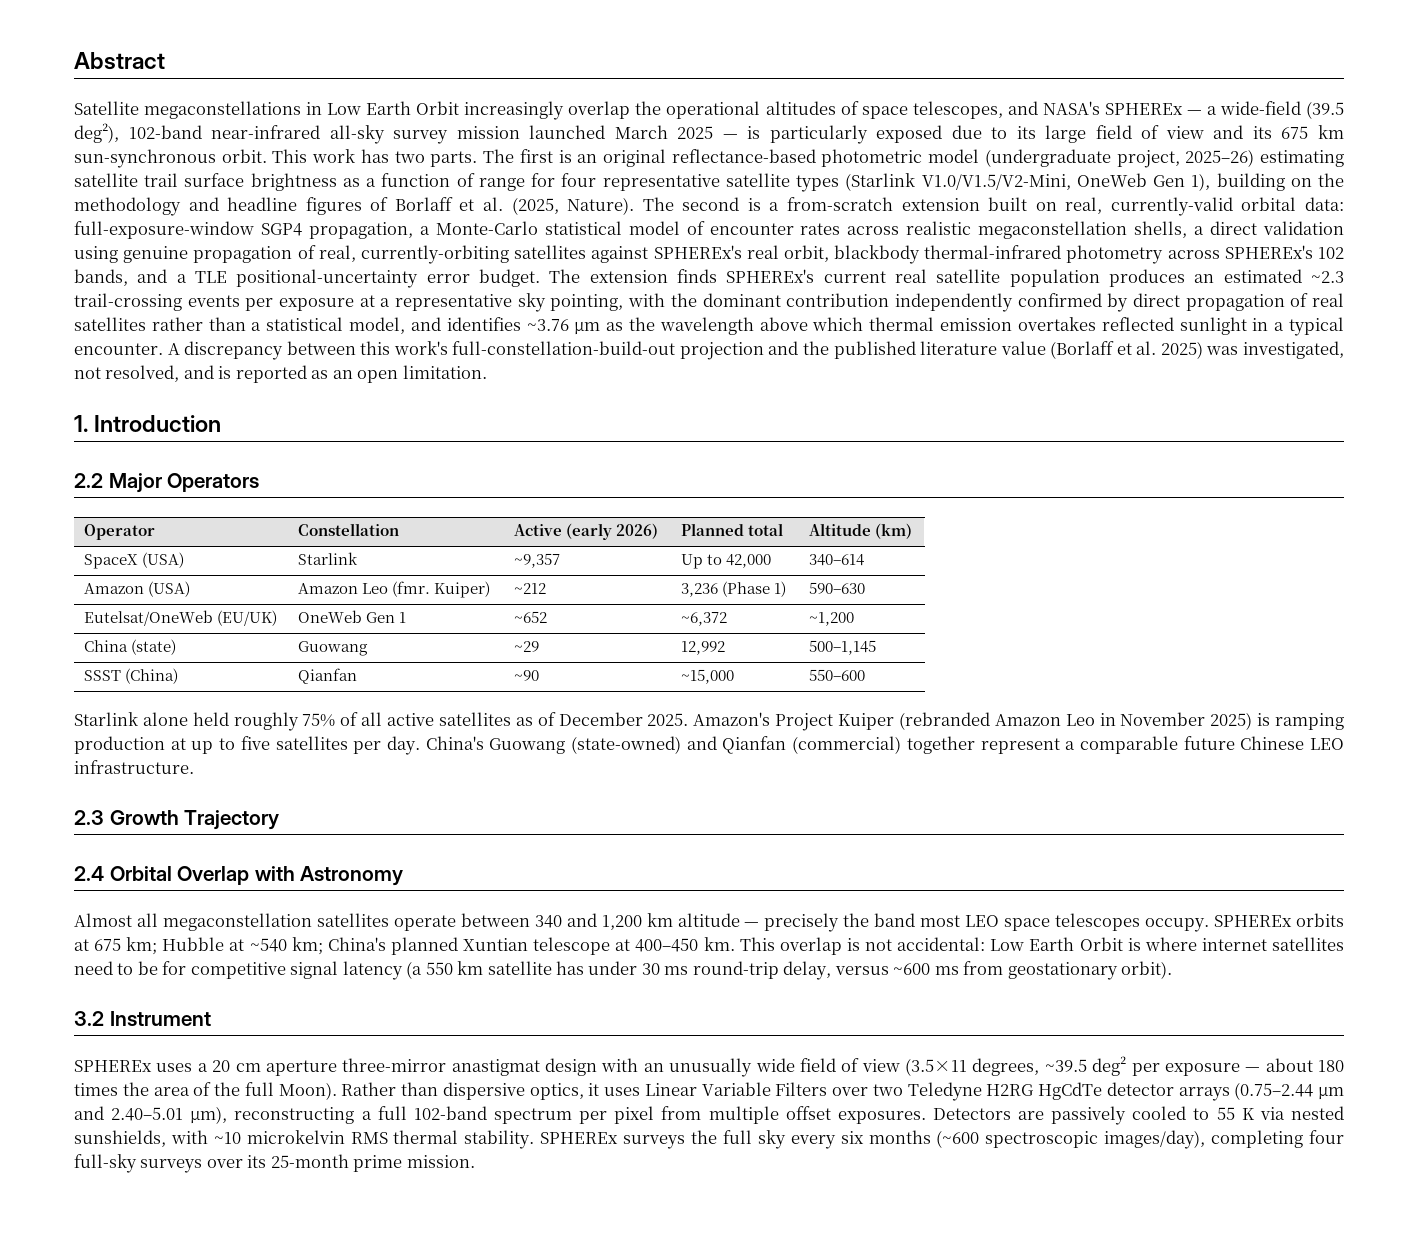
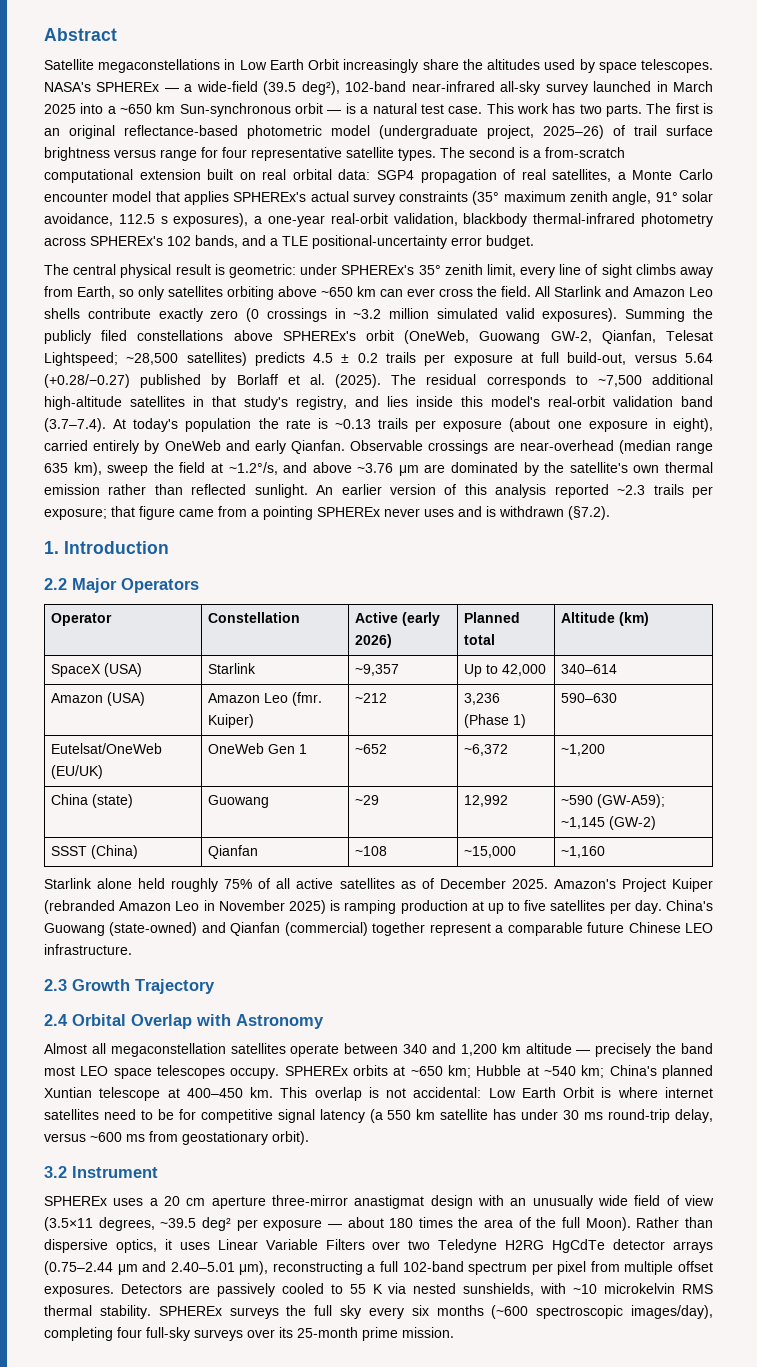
- Satellite megaconstellations in Low Earth Orbit increasingly overlap the operational altitudes of space telescopes, and NASA's SPHEREx — a wide-field (39.5 deg²), 102-band near-infrared all-sky survey mission launched March 2025 — is particularly exposed due to its large field of view and its 675 km sun-synchronous orbit.
+ Satellite megaconstellations in Low Earth Orbit increasingly share the altitudes used by space telescopes. NASA's SPHEREx — a wide-field (39.5 deg²), 102-band near-infrared all-sky survey launched in March 2025 into a ~650 km Sun-synchronous orbit — is a natural test case.
- The first is an original reflectance-based photometric model (undergraduate project, 2025–26) estimating satellite trail surface brightness as a function of range for four representative satellite types (Starlink V1.0/V1.5/V2-Mini, OneWeb Gen 1), building on the methodology and headline figures of Borlaff et al. (2025, Nature).
+ The first is an original reflectance-based photometric model (undergraduate project, 2025–26) of trail surface brightness versus range for four representative satellite types.
- The second is a from-scratch extension built on real, currently-valid orbital data: full-exposure-window SGP4 propagation, a Monte-Carlo statistical model of encounter rates across realistic megaconstellation shells, a direct validation using genuine propagation of real, currently-orbiting satellites against SPHEREx's real orbit, blackbody thermal-infrared photometry across SPHEREx's 102 bands, and a TLE positional-uncertainty error budget. The extension finds SPHEREx's current real satellite population produces an estimated ~2.3 trail-crossing events per exposure at a representative sky pointing, with the dominant contribution independently confirmed by direct propagation of real satellites rather than a statistical model, and identifies ~3.76 μm as the wavelength above which thermal emission overtakes reflected sunlight in a typical encounter. A discrepancy between this work's full-constellation-build-out projection and the published literature value (Borlaff et al. 2025) was investigated, not resolved, and is reported as an open limitation.
+ The second is a from-scratch computational extension built on real orbital data: SGP4 propagation of real satellites, a Monte Carlo encounter model that applies SPHEREx's actual survey constraints (35° maximum zenith angle, 91° solar avoidance, 112.5 s exposures), a one-year real-orbit validation, blackbody thermal-infrared photometry across SPHEREx's 102 bands, and a TLE positional-uncertainty error budget.
+ The central physical result is geometric: under SPHEREx's 35° zenith limit, every line of sight climbs away from Earth, so only satellites orbiting above ~650 km can ever cross the field. All Starlink and Amazon Leo shells contribute exactly zero (0 crossings in ~3.2 million simulated valid exposures). Summing the publicly filed constellations above SPHEREx's orbit (OneWeb, Guowang GW-2, Qianfan, Telesat Lightspeed; ~28,500 satellites) predicts 4.5 ± 0.2 trails per exposure at full build-out, versus 5.64 (+0.28/−0.27) published by Borlaff et al. (2025). The residual corresponds to ~7,500 additional high-altitude satellites in that study's registry, and lies inside this model's real-orbit validation band (3.7–7.4). At today's population the rate is ~0.13 trails per exposure (about one exposure in eight), carried entirely by OneWeb and early Qianfan. Observable crossings are near-overhead (median range 635 km), sweep the field at ~1.2°/s, and above ~3.76 μm are dominated by the satellite's own thermal emission rather than reflected sunlight. An earlier version of this analysis reported ~2.3 trails per exposure; that figure came from a pointing SPHEREx never uses and is withdrawn (§7.2).
- China (state) | Guowang | ~29 | 12,992 | 500–1,145
+ China (state) | Guowang | ~29 | 12,992 | ~590 (GW-A59); ~1,145 (GW-2)
- SSST (China) | Qianfan | ~90 | ~15,000 | 550–600
+ SSST (China) | Qianfan | ~108 | ~15,000 | ~1,160
- SPHEREx orbits at 675 km; Hubble at ~540 km; China's planned Xuntian telescope at 400–450 km.
+ SPHEREx orbits at ~650 km; Hubble at ~540 km; China's planned Xuntian telescope at 400–450 km.

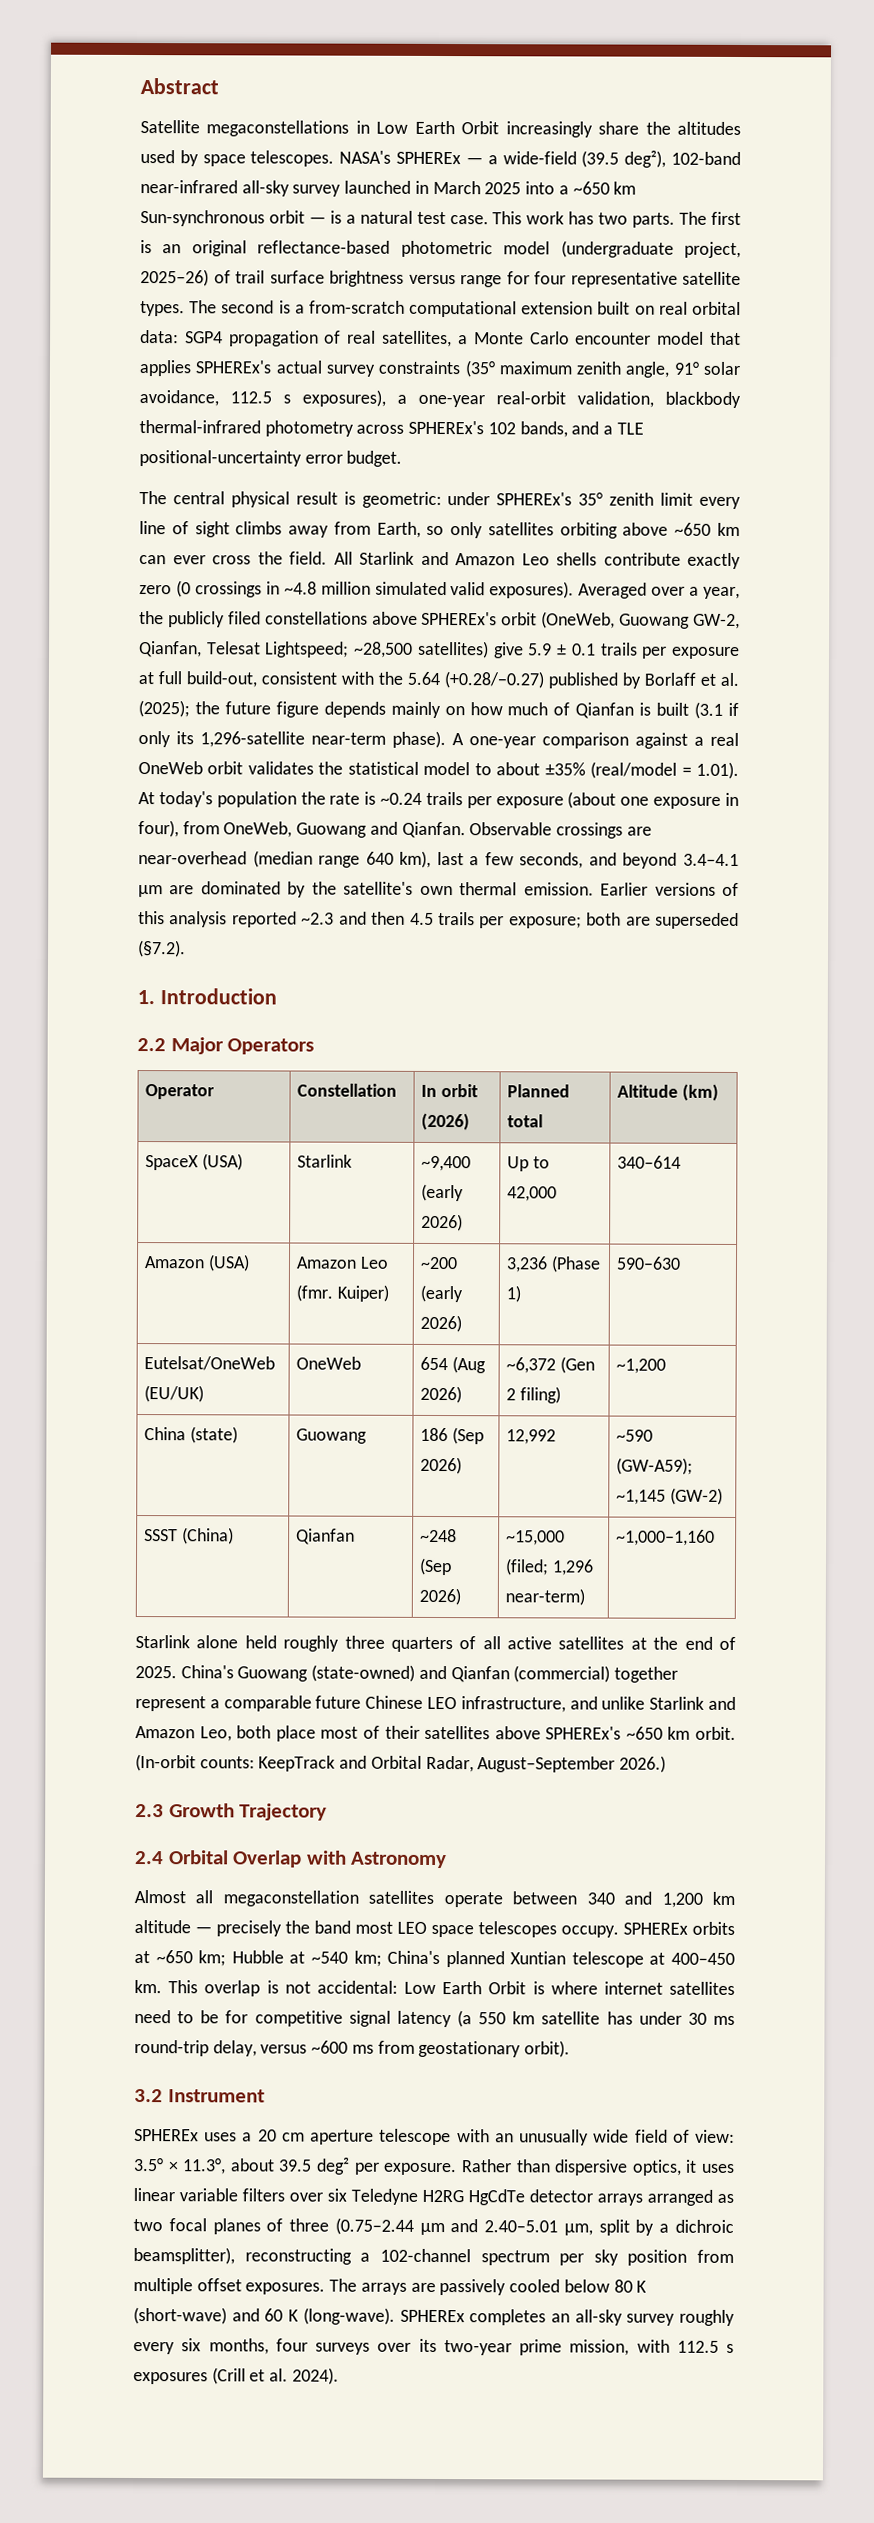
- The central physical result is geometric: under SPHEREx's 35° zenith limit, every line of sight climbs away from Earth, so only satellites orbiting above ~650 km can ever cross the field.
+ The central physical result is geometric: under SPHEREx's 35° zenith limit every line of sight climbs away from Earth, so only satellites orbiting above ~650 km can ever cross the field.
- All Starlink and Amazon Leo shells contribute exactly zero (0 crossings in ~3.2 million simulated valid exposures).
+ All Starlink and Amazon Leo shells contribute exactly zero (0 crossings in ~4.8 million simulated valid exposures).
- Summing the publicly filed constellations above SPHEREx's orbit (OneWeb, Guowang GW-2, Qianfan, Telesat Lightspeed; ~28,500 satellites) predicts 4.5 ± 0.2 trails per exposure at full build-out, versus 5.64 (+0.28/−0.27) published by Borlaff et al. (2025). The residual corresponds to ~7,500 additional high-altitude satellites in that study's registry, and lies inside this model's real-orbit validation band (3.7–7.4). At today's population the rate is ~0.13 trails per exposure (about one exposure in eight), carried entirely by OneWeb and early Qianfan.
+ Averaged over a year, the publicly filed constellations above SPHEREx's orbit (OneWeb, Guowang GW-2, Qianfan, Telesat Lightspeed; ~28,500 satellites) give 5.9 ± 0.1 trails per exposure at full build-out, consistent with the 5.64 (+0.28/−0.27) published by Borlaff et al. (2025); the future figure depends mainly on how much of Qianfan is built (3.1 if only its 1,296-satellite near-term phase). A one-year comparison against a real OneWeb orbit validates the statistical model to about ±35% (real/model = 1.01). At today's population the rate is ~0.24 trails per exposure (about one exposure in four), from OneWeb, Guowang and Qianfan.
- Observable crossings are near-overhead (median range 635 km), sweep the field at ~1.2°/s, and above ~3.76 μm are dominated by the satellite's own thermal emission rather than reflected sunlight. An earlier version of this analysis reported ~2.3 trails per exposure; that figure came from a pointing SPHEREx never uses and is withdrawn (§7.2).
+ Observable crossings are near-overhead (median range 640 km), last a few seconds, and beyond 3.4–4.1 μm are dominated by the satellite's own thermal emission. Earlier versions of this analysis reported ~2.3 and then 4.5 trails per exposure; both are superseded (§7.2).
- Operator | Constellation | Active (early 2026) | Planned total | Altitude (km)
+ Operator | Constellation | In orbit (2026) | Planned total | Altitude (km)
- SpaceX (USA) | Starlink | ~9,357 | Up to 42,000 | 340–614
+ SpaceX (USA) | Starlink | ~9,400 (early 2026) | Up to 42,000 | 340–614
- Amazon (USA) | Amazon Leo (fmr. Kuiper) | ~212 | 3,236 (Phase 1) | 590–630
+ Amazon (USA) | Amazon Leo (fmr. Kuiper) | ~200 (early 2026) | 3,236 (Phase 1) | 590–630
- Eutelsat/OneWeb (EU/UK) | OneWeb Gen 1 | ~652 | ~6,372 | ~1,200
+ Eutelsat/OneWeb (EU/UK) | OneWeb | 654 (Aug 2026) | ~6,372 (Gen 2 filing) | ~1,200
- China (state) | Guowang | ~29 | 12,992 | ~590 (GW-A59); ~1,145 (GW-2)
+ China (state) | Guowang | 186 (Sep 2026) | 12,992 | ~590 (GW-A59); ~1,145 (GW-2)
- SSST (China) | Qianfan | ~108 | ~15,000 | ~1,160
+ SSST (China) | Qianfan | ~248 (Sep 2026) | ~15,000 (filed; 1,296 near-term) | ~1,000–1,160
- Starlink alone held roughly 75% of all active satellites as of December 2025. Amazon's Project Kuiper (rebranded Amazon Leo in November 2025) is ramping production at up to five satellites per day.
+ Starlink alone held roughly three quarters of all active satellites at the end of 2025.
- China's Guowang (state-owned) and Qianfan (commercial) together represent a comparable future Chinese LEO infrastructure.
+ China's Guowang (state-owned) and Qianfan (commercial) together represent a comparable future Chinese LEO infrastructure, and unlike Starlink and Amazon Leo, both place most of their satellites above SPHEREx's ~650 km orbit. (In-orbit counts: KeepTrack and Orbital Radar, August–September 2026.)
- SPHEREx uses a 20 cm aperture three-mirror anastigmat design with an unusually wide field of view (3.5×11 degrees, ~39.5 deg² per exposure — about 180 times the area of the full Moon).
+ SPHEREx uses a 20 cm aperture telescope with an unusually wide field of view: 3.5° × 11.3°, about 39.5 deg² per exposure.
- Rather than dispersive optics, it uses Linear Variable Filters over two Teledyne H2RG HgCdTe detector arrays (0.75–2.44 μm and 2.40–5.01 μm), reconstructing a full 102-band spectrum per pixel from multiple offset exposures.
+ Rather than dispersive optics, it uses linear variable filters over six Teledyne H2RG HgCdTe detector arrays arranged as two focal planes of three (0.75–2.44 μm and 2.40–5.01 μm, split by a dichroic beamsplitter), reconstructing a 102-channel spectrum per sky position from multiple offset exposures.
- Detectors are passively cooled to 55 K via nested sunshields, with ~10 microkelvin RMS thermal stability. SPHEREx surveys the full sky every six months (~600 spectroscopic images/day), completing four full-sky surveys over its 25-month prime mission.
+ The arrays are passively cooled below 80 K (short-wave) and 60 K (long-wave). SPHEREx completes an all-sky survey roughly every six months, four surveys over its two-year prime mission, with 112.5 s exposures (Crill et al. 2024).

